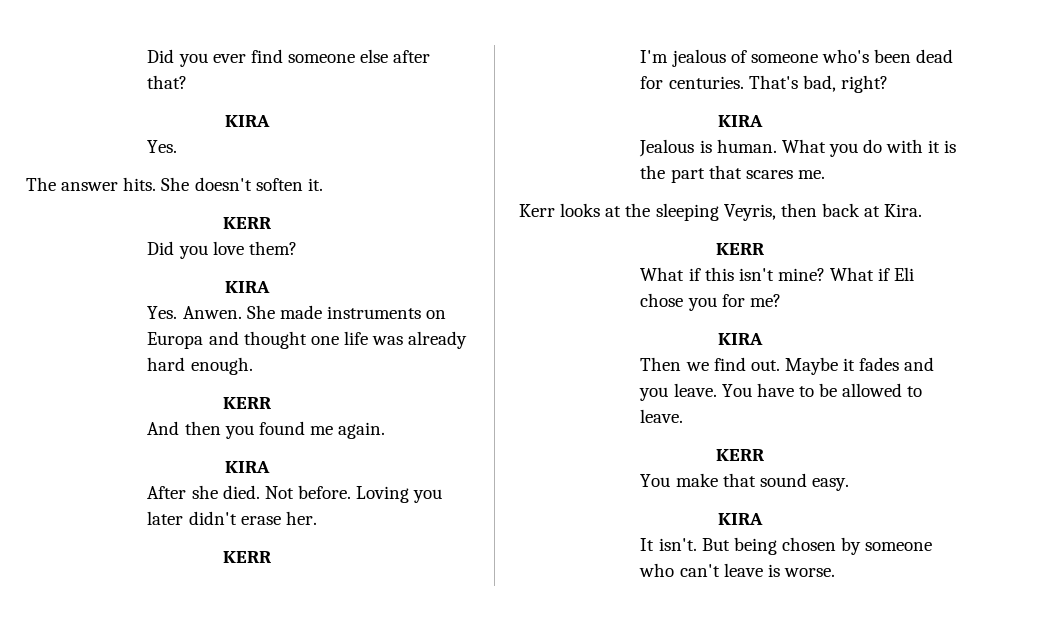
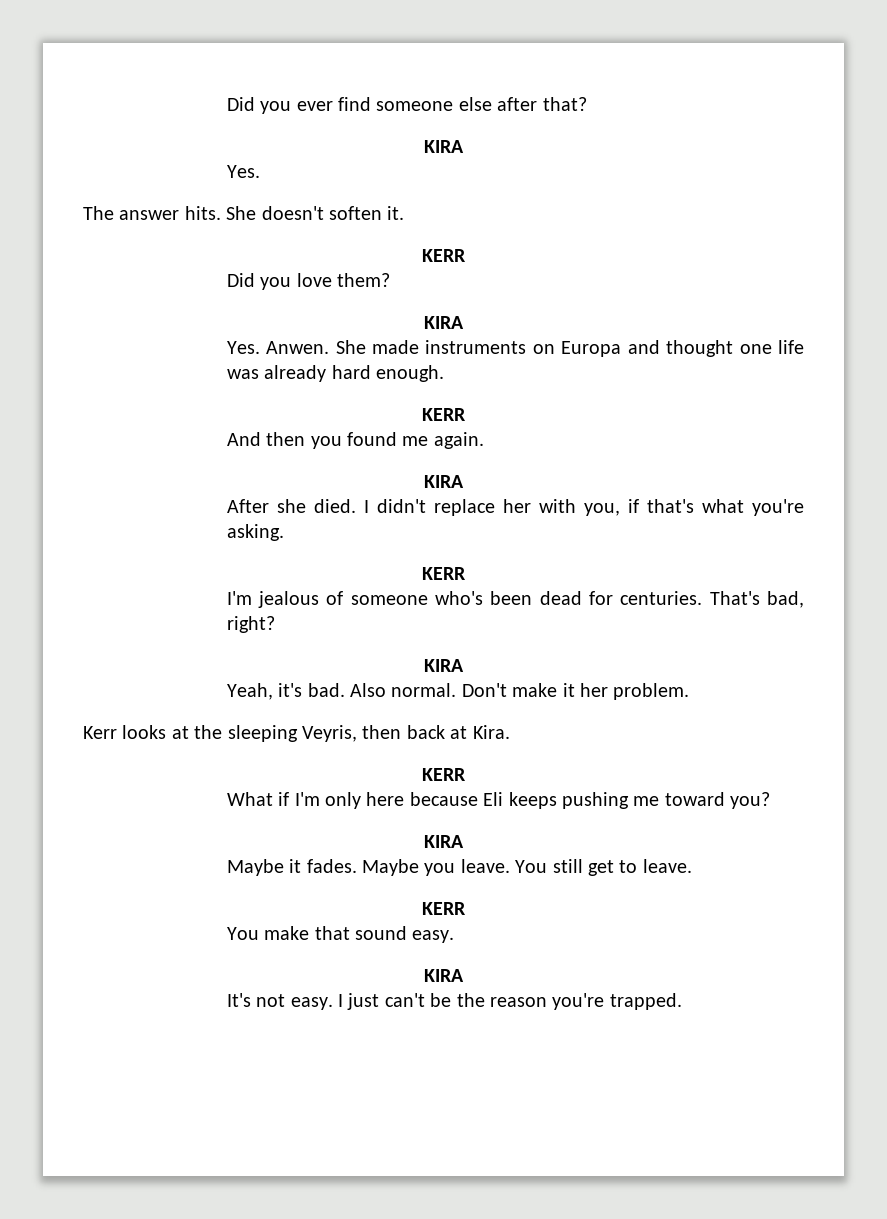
- Not before. Loving you later didn't erase her.
+ I didn't replace her with you, if that's what you're asking.
- Jealous is human. What you do with it is the part that scares me.
+ Yeah, it's bad. Also normal. Don't make it her problem.
- What if this isn't mine? What if Eli chose you for me?
+ What if I'm only here because Eli keeps pushing me toward you?
  KIRA
- Then we find out. Maybe it fades and you leave. You have to be allowed to leave.
+ Maybe it fades. Maybe you leave. You still get to leave.
- It isn't. But being chosen by someone who can't leave is worse.
+ It's not easy. I just can't be the reason you're trapped.

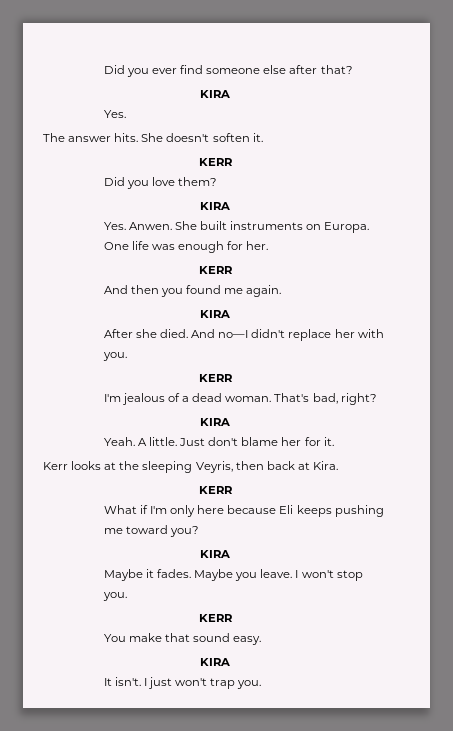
- She made instruments on Europa and thought one life was already hard enough.
+ She built instruments on Europa. One life was enough for her.
- I didn't replace her with you, if that's what you're asking.
+ And no—I didn't replace her with you.
  KERR
- I'm jealous of someone who's been dead for centuries. That's bad, right?
+ I'm jealous of a dead woman. That's bad, right?
  KIRA
- Yeah, it's bad. Also normal. Don't make it her problem.
+ Yeah. A little. Just don't blame her for it.
- You still get to leave.
+ I won't stop you.
- It's not easy. I just can't be the reason you're trapped.
+ It isn't. I just won't trap you.

